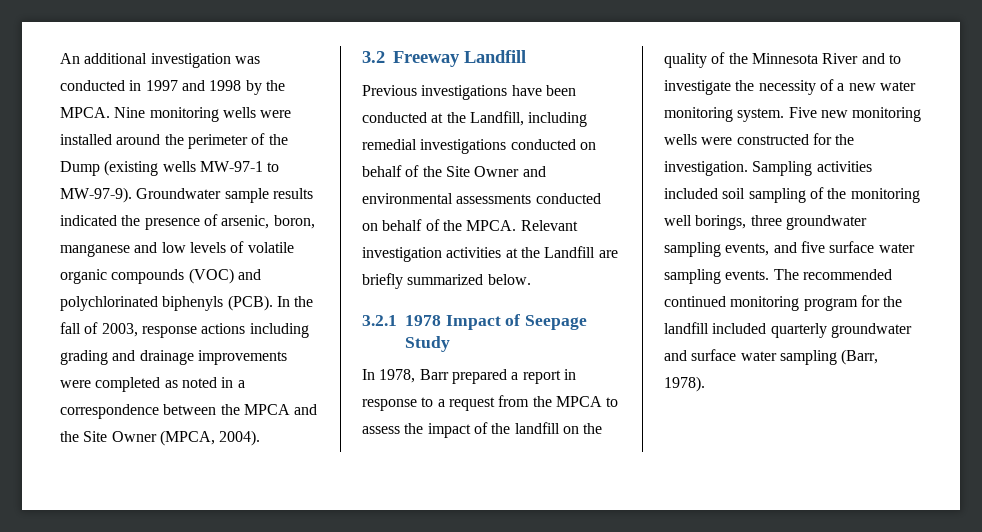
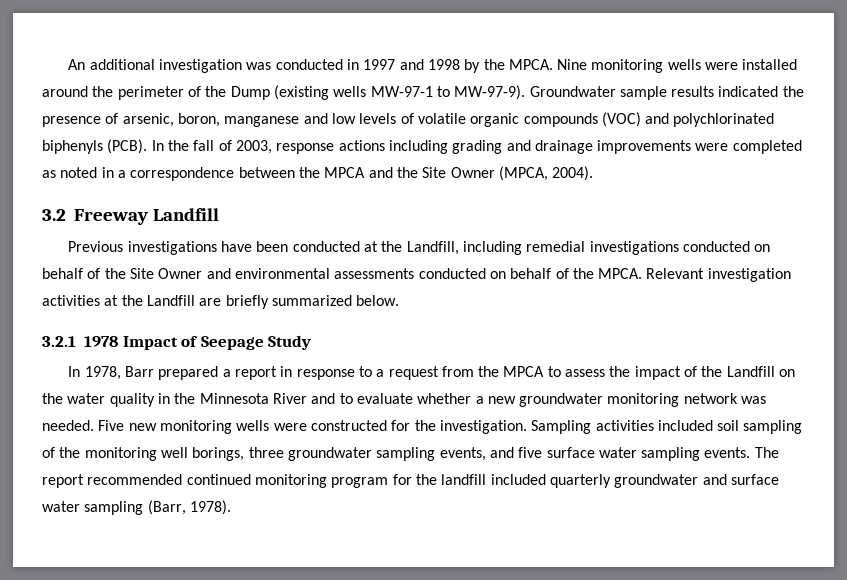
- In 1978, Barr prepared a report in response to a request from the MPCA to assess the impact of the landfill on the quality of the Minnesota River and to investigate the necessity of a new water monitoring system.
+ In 1978, Barr prepared a report in response to a request from the MPCA to assess the impact of the Landfill on the water quality in the Minnesota River and to evaluate whether a new groundwater monitoring network was needed.
- The recommended continued monitoring program for the landfill included quarterly groundwater and surface water sampling (Barr, 1978).
+ The report recommended continued monitoring program for the landfill included quarterly groundwater and surface water sampling (Barr, 1978).

